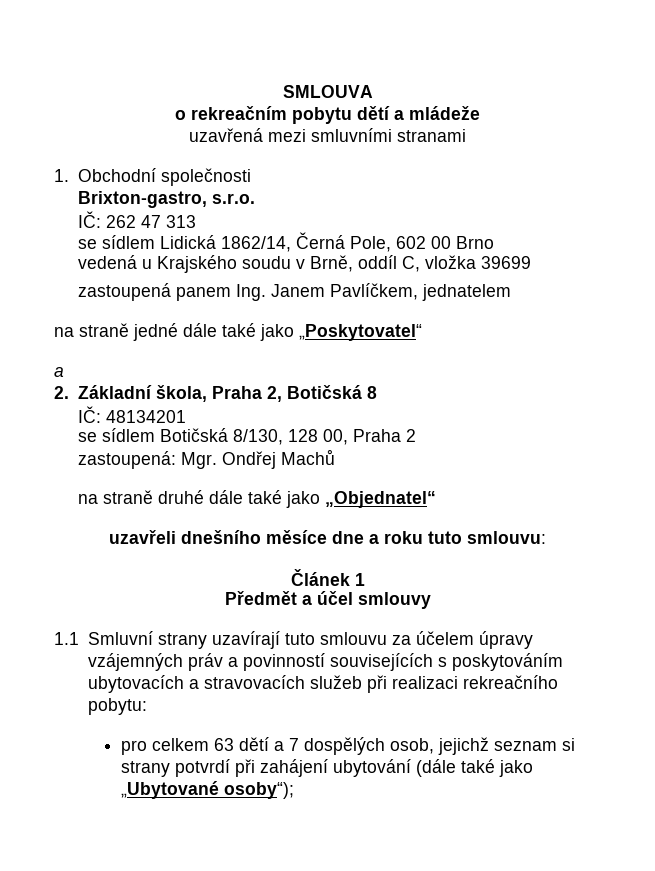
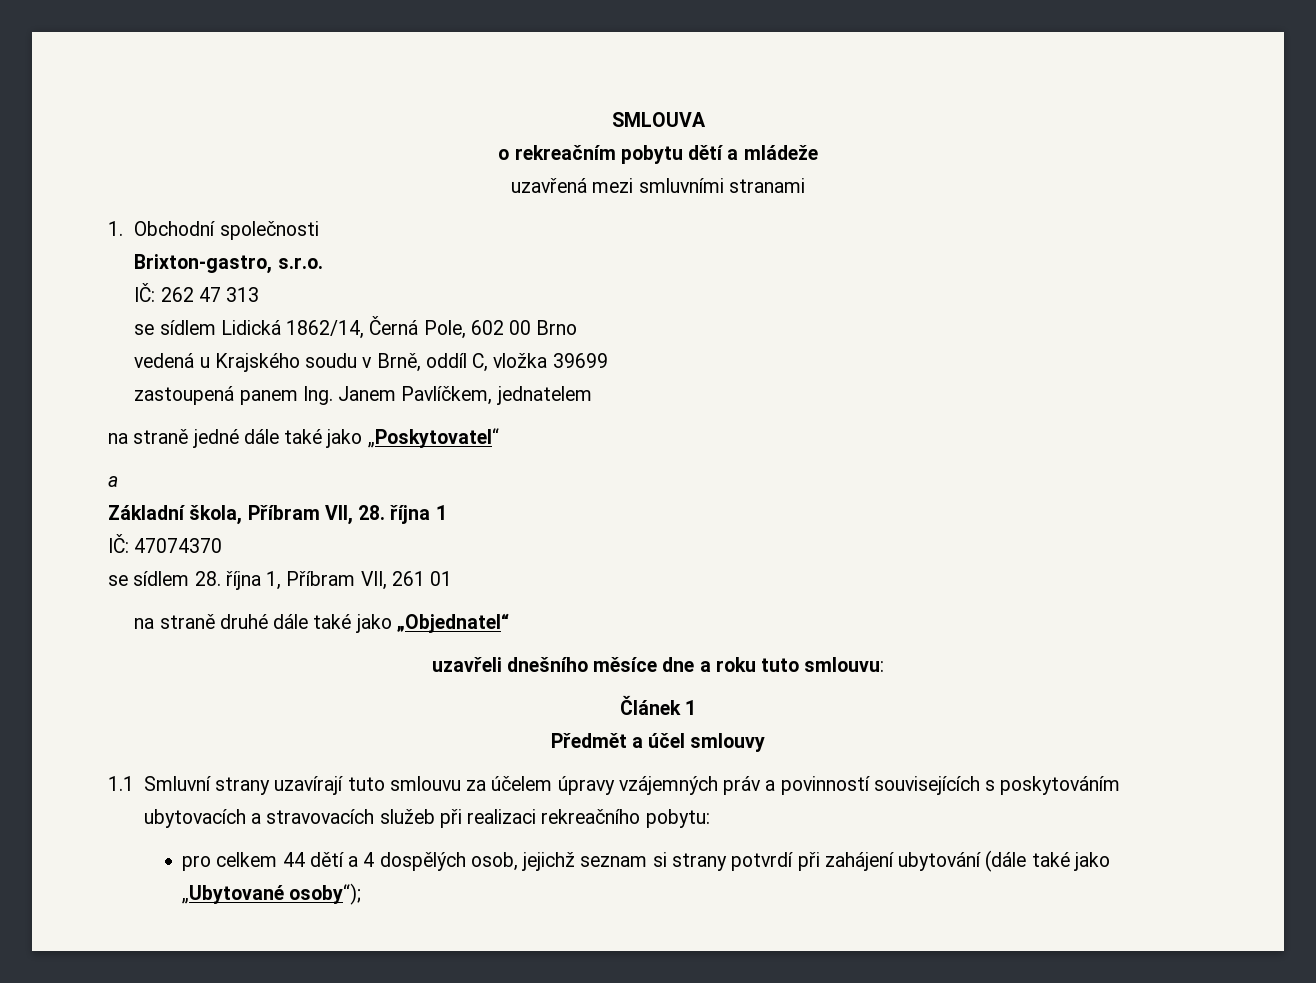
- 2. Základní škola, Praha 2, Botičská 8
- IČ: 48134201
- se sídlem Botičská 8/130, 128 00, Praha 2
- zastoupená: Mgr. Ondřej Machů
+ Základní škola, Příbram VII, 28. října 1
+ IČ: 47074370
+ se sídlem 28. října 1, Příbram VII, 261 01
- pro celkem 63 dětí a 7 dospělých osob, jejichž seznam si strany potvrdí při zahájení ubytování (dále také jako „Ubytované osoby“);
+ pro celkem 44 dětí a 4 dospělých osob, jejichž seznam si strany potvrdí při zahájení ubytování (dále také jako „Ubytované osoby“);

